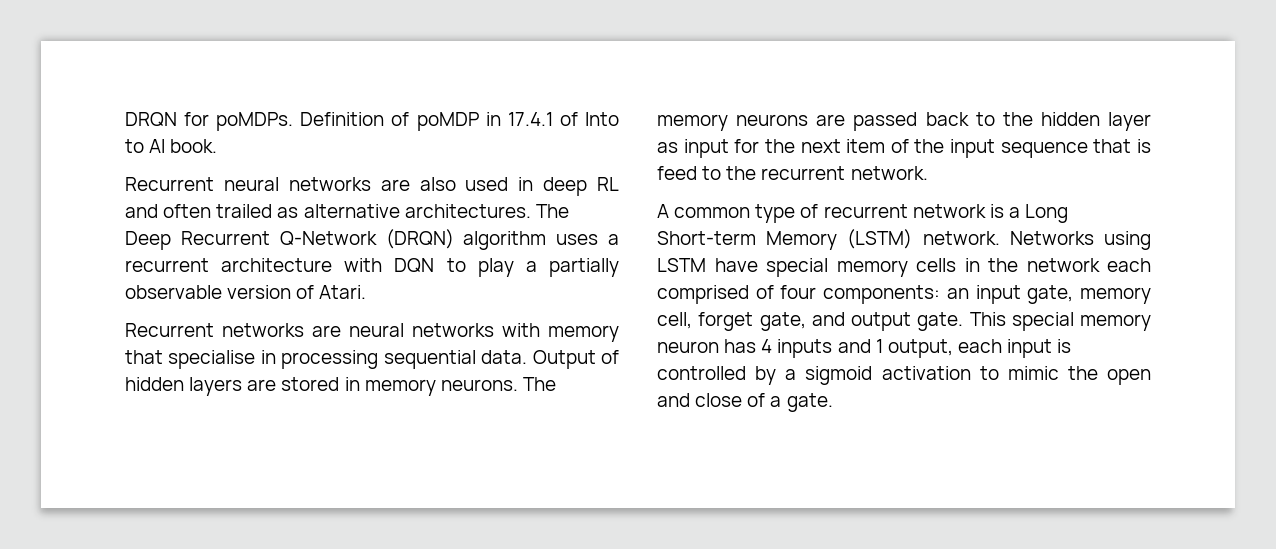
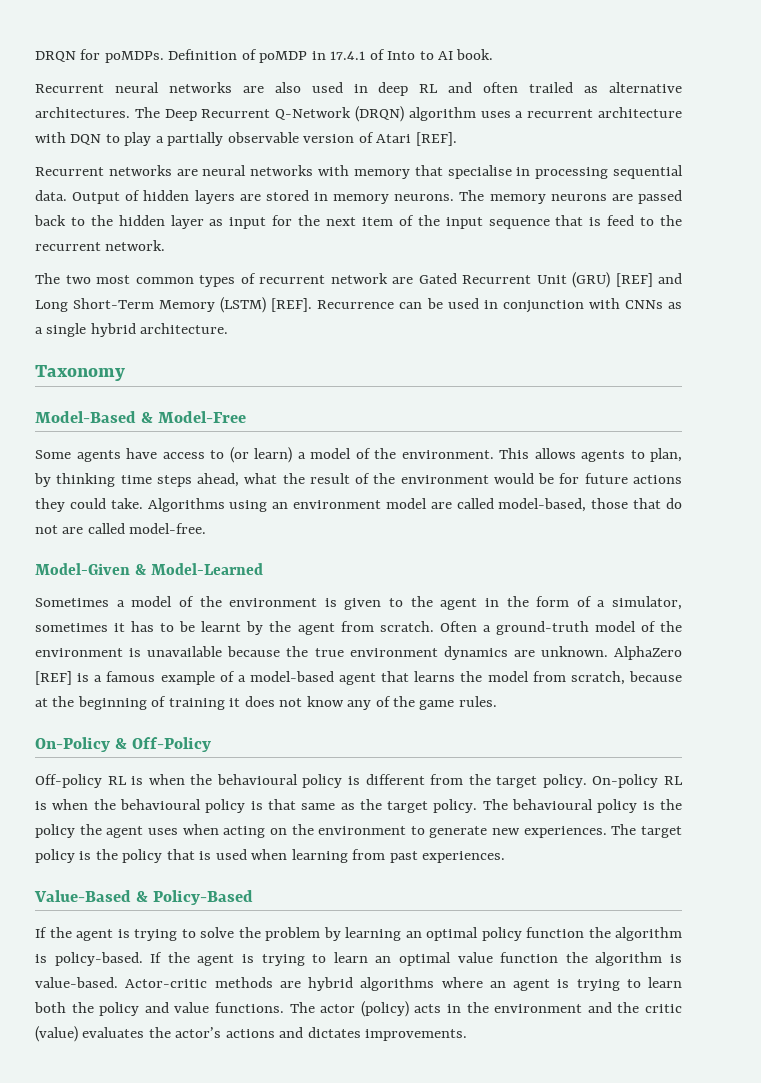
- The Deep Recurrent Q-Network (DRQN) algorithm uses a recurrent architecture with DQN to play a partially observable version of Atari.
+ The Deep Recurrent Q-Network (DRQN) algorithm uses a recurrent architecture with DQN to play a partially observable version of Atari [REF].
- A common type of recurrent network is a Long Short-term Memory (LSTM) network. Networks using LSTM have special memory cells in the network each comprised of four components: an input gate, memory cell, forget gate, and output gate. This special memory neuron has 4 inputs and 1 output, each input is controlled by a sigmoid activation to mimic the open and close of a gate.
+ The two most common types of recurrent network are Gated Recurrent Unit (GRU) [REF] and Long Short-Term Memory (LSTM) [REF]. Recurrence can be used in conjunction with CNNs as a single hybrid architecture.
+ Taxonomy
+ Model-Based & Model-Free
+ Some agents have access to (or learn) a model of the environment. This allows agents to plan, by thinking time steps ahead, what the result of the environment would be for future actions they could take. Algorithms using an environment model are called model-based, those that do not are called model-free.
+ Model-Given & Model-Learned
+ Sometimes a model of the environment is given to the agent in the form of a simulator, sometimes it has to be learnt by the agent from scratch. Often a ground-truth model of the environment is unavailable because the true environment dynamics are unknown. AlphaZero [REF] is a famous example of a model-based agent that learns the model from scratch, because at the beginning of training it does not know any of the game rules.
+ On-Policy & Off-Policy
+ Off-policy RL is when the behavioural policy is different from the target policy. On-policy RL is when the behavioural policy is that same as the target policy. The behavioural policy is the policy the agent uses when acting on the environment to generate new experiences. The target policy is the policy that is used when learning from past experiences.
+ Value-Based & Policy-Based
+ If the agent is trying to solve the problem by learning an optimal policy function the algorithm is policy-based. If the agent is trying to learn an optimal value function the algorithm is value-based. Actor-critic methods are hybrid algorithms where an agent is trying to learn both the policy and value functions. The actor (policy) acts in the environment and the critic (value) evaluates the actor’s actions and dictates improvements.

